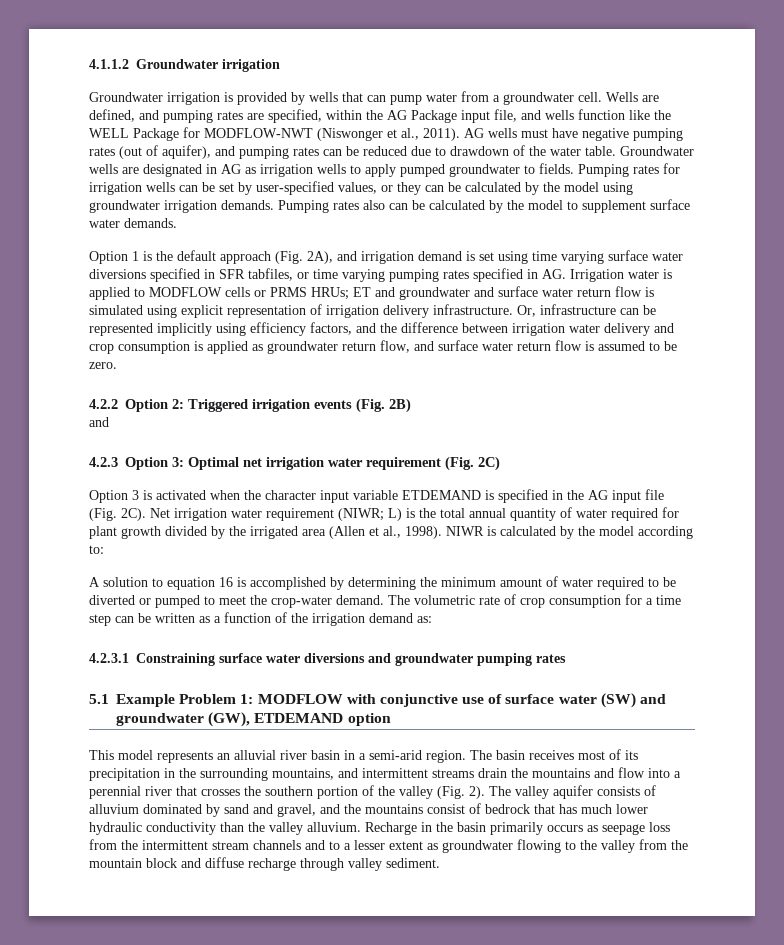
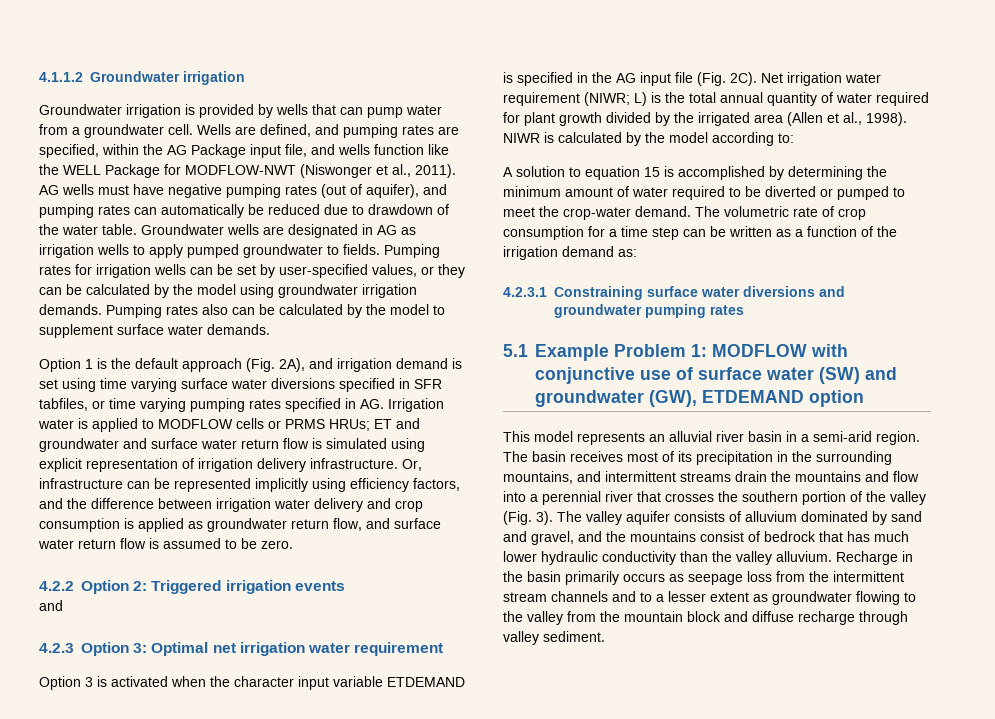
- AG wells must have negative pumping rates (out of aquifer), and pumping rates can be reduced due to drawdown of the water table.
+ AG wells must have negative pumping rates (out of aquifer), and pumping rates can automatically be reduced due to drawdown of the water table.
- 4.2.2 Option 2: Triggered irrigation events (Fig. 2B)
+ 4.2.2 Option 2: Triggered irrigation events
- 4.2.3 Option 3: Optimal net irrigation water requirement (Fig. 2C)
+ 4.2.3 Option 3: Optimal net irrigation water requirement
- A solution to equation 16 is accomplished by determining the minimum amount of water required to be diverted or pumped to meet the crop-water demand.
+ A solution to equation 15 is accomplished by determining the minimum amount of water required to be diverted or pumped to meet the crop-water demand.
- The basin receives most of its precipitation in the surrounding mountains, and intermittent streams drain the mountains and flow into a perennial river that crosses the southern portion of the valley (Fig. 2).
+ The basin receives most of its precipitation in the surrounding mountains, and intermittent streams drain the mountains and flow into a perennial river that crosses the southern portion of the valley (Fig. 3).

